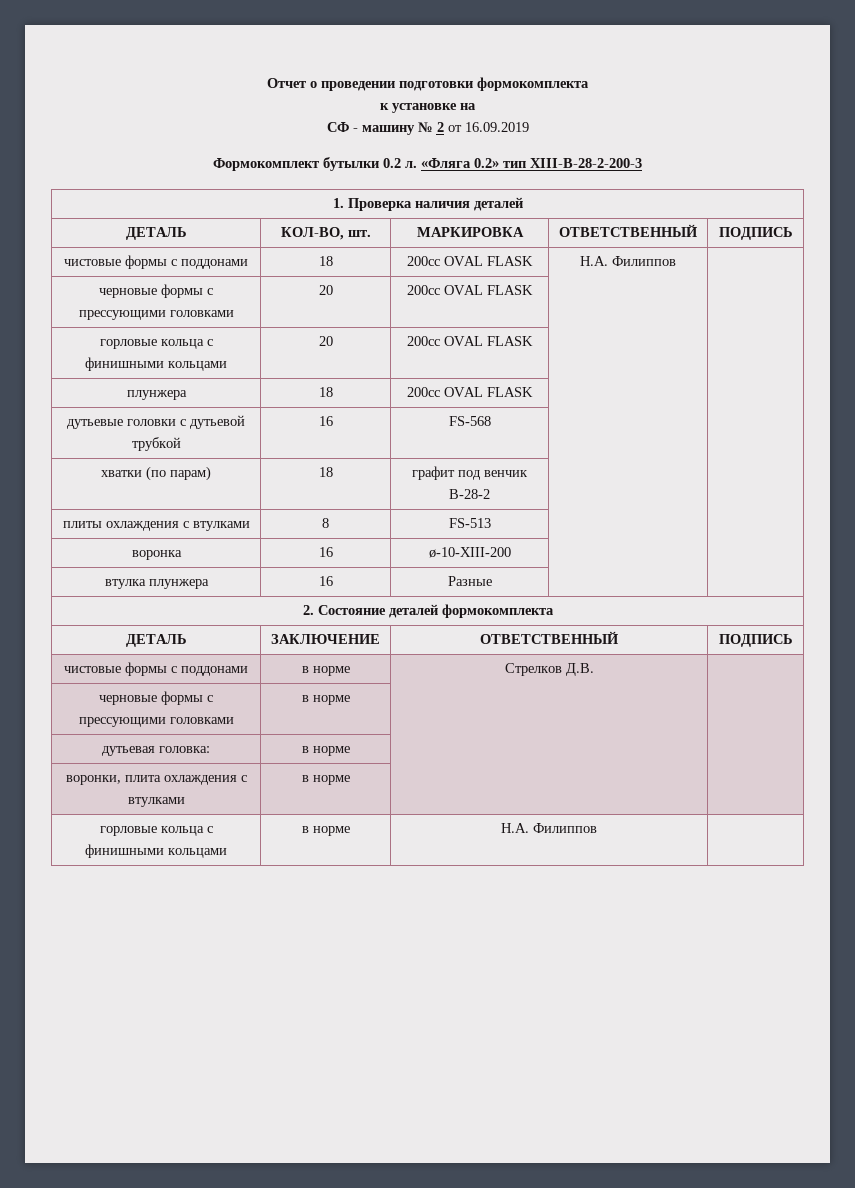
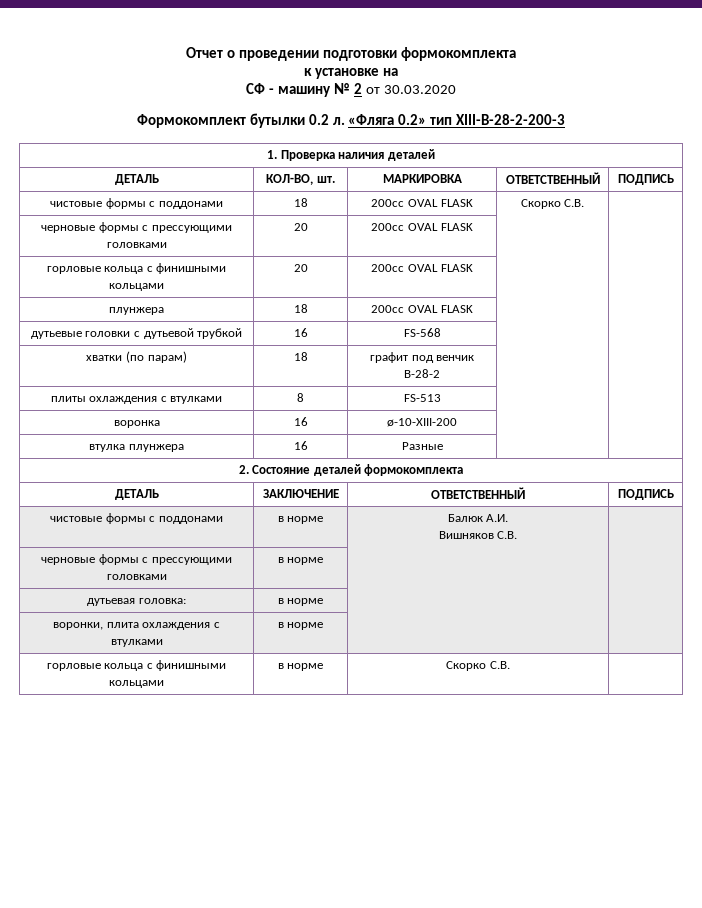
- СФ - машину № 2 от 16.09.2019
+ СФ - машину № 2 от 30.03.2020
- чистовые формы с поддонами | 18 | 200cc OVAL FLASK | Н.А. Филиппов |
+ чистовые формы с поддонами | 18 | 200cc OVAL FLASK | Скорко С.В. |
- чистовые формы с поддонами | в норме | Стрелков Д.В. |
+ чистовые формы с поддонами | в норме | Балюк А.И.
+ Вишняков С.В. |
- горловые кольца с финишными кольцами | в норме | Н.А. Филиппов |
+ горловые кольца с финишными кольцами | в норме | Скорко С.В. |

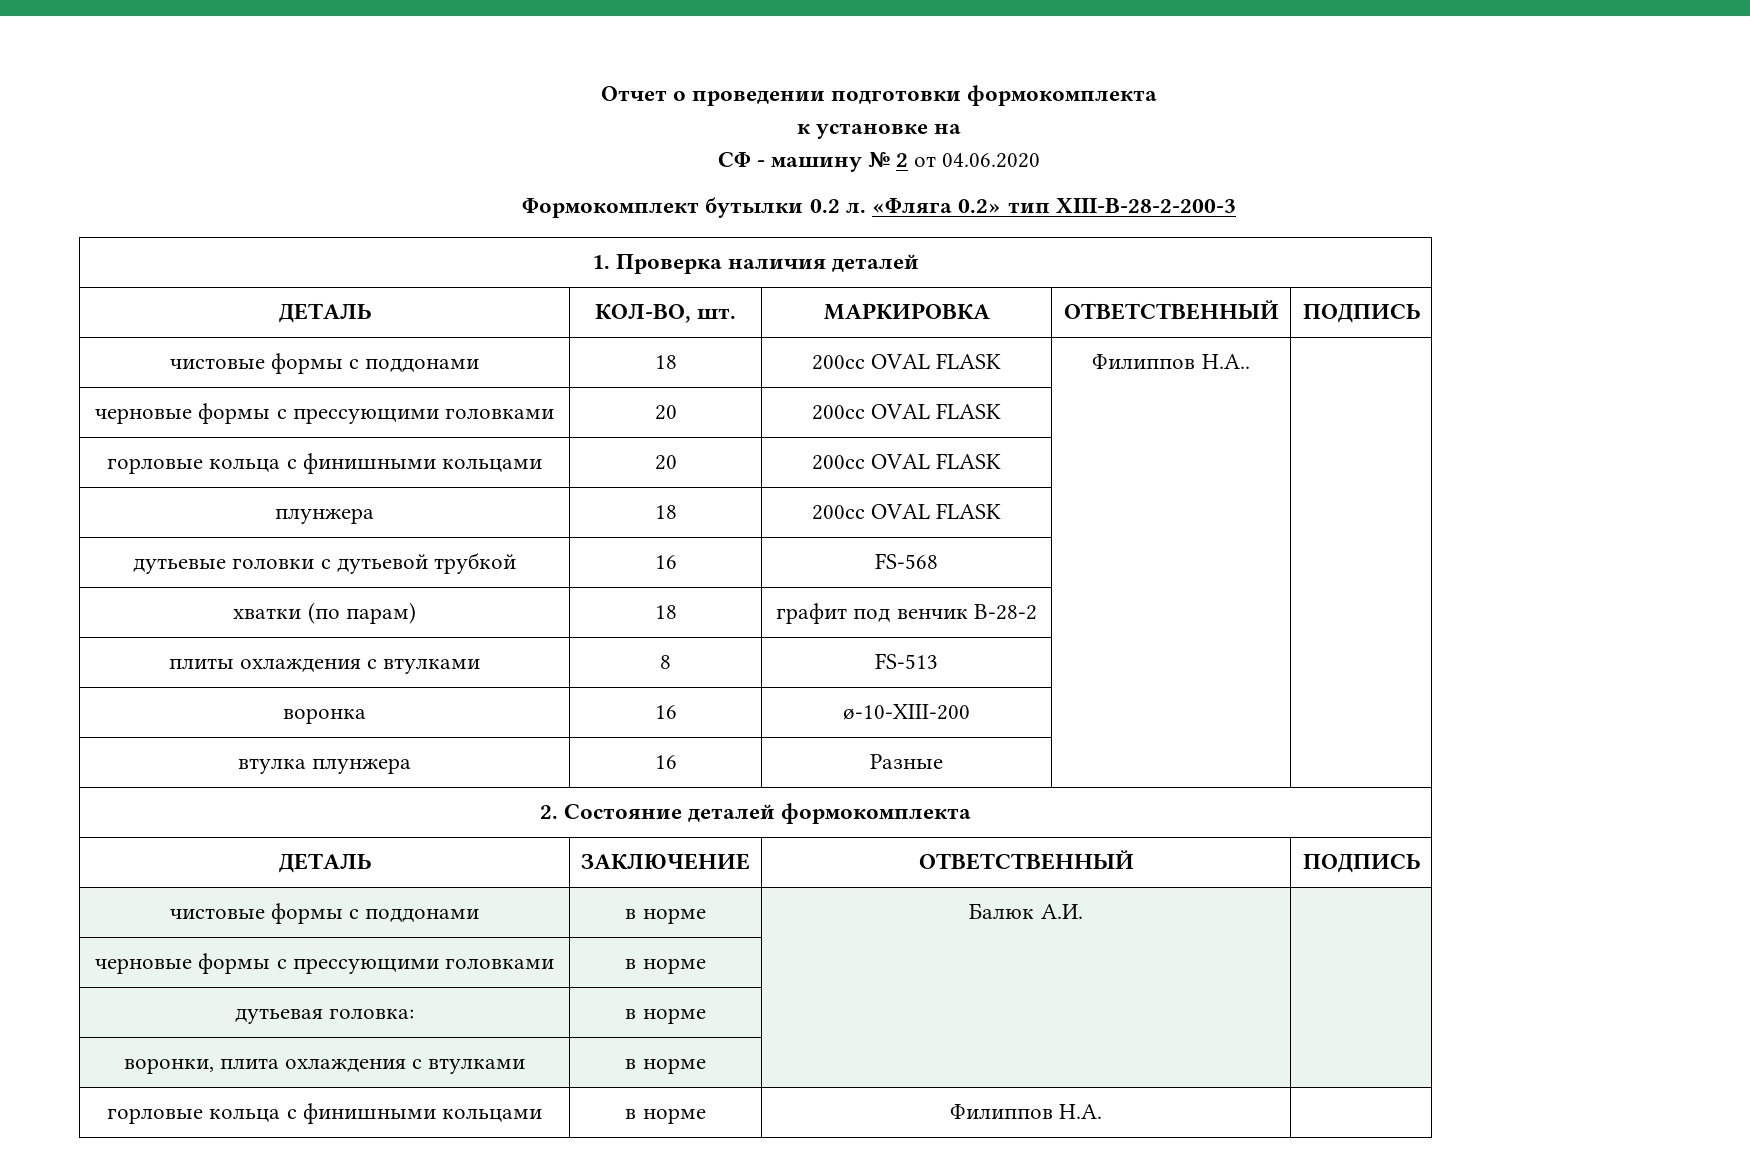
- СФ - машину № 2 от 30.03.2020
+ СФ - машину № 2 от 04.06.2020
- чистовые формы с поддонами | 18 | 200cc OVAL FLASK | Скорко С.В. |
+ чистовые формы с поддонами | 18 | 200cc OVAL FLASK | Филиппов Н.А.. |
- чистовые формы с поддонами | в норме | Балюк А.И.
- Вишняков С.В. |
+ чистовые формы с поддонами | в норме | Балюк А.И. |
- горловые кольца с финишными кольцами | в норме | Скорко С.В. |
+ горловые кольца с финишными кольцами | в норме | Филиппов Н.А. |

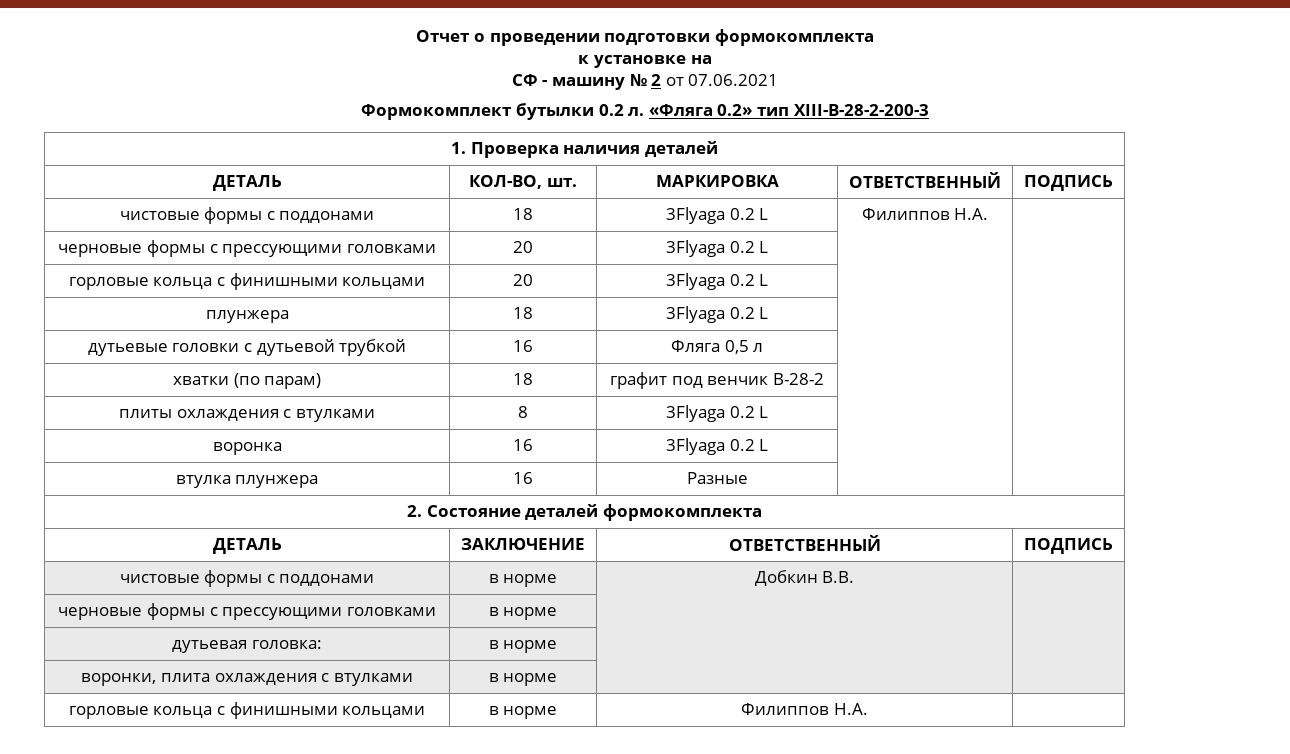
- СФ - машину № 2 от 04.06.2020
+ СФ - машину № 2 от 07.06.2021
- чистовые формы с поддонами | 18 | 200cc OVAL FLASK | Филиппов Н.А.. |
+ чистовые формы с поддонами | 18 | 3Flyaga 0.2 L | Филиппов Н.А. |
- черновые формы с прессующими головками | 20 | 200cc OVAL FLASK | |
+ черновые формы с прессующими головками | 20 | 3Flyaga 0.2 L | |
- горловые кольца с финишными кольцами | 20 | 200cc OVAL FLASK | |
+ горловые кольца с финишными кольцами | 20 | 3Flyaga 0.2 L | |
- плунжера | 18 | 200cc OVAL FLASK | |
+ плунжера | 18 | 3Flyaga 0.2 L | |
- дутьевые головки с дутьевой трубкой | 16 | FS-568 | |
+ дутьевые головки с дутьевой трубкой | 16 | Фляга 0,5 л | |
- плиты охлаждения с втулками | 8 | FS-513 | |
+ плиты охлаждения с втулками | 8 | 3Flyaga 0.2 L | |
- воронка | 16 | ø-10-XIII-200 | |
+ воронка | 16 | 3Flyaga 0.2 L | |
- чистовые формы с поддонами | в норме | Балюк А.И. |
+ чистовые формы с поддонами | в норме | Добкин В.В. |

